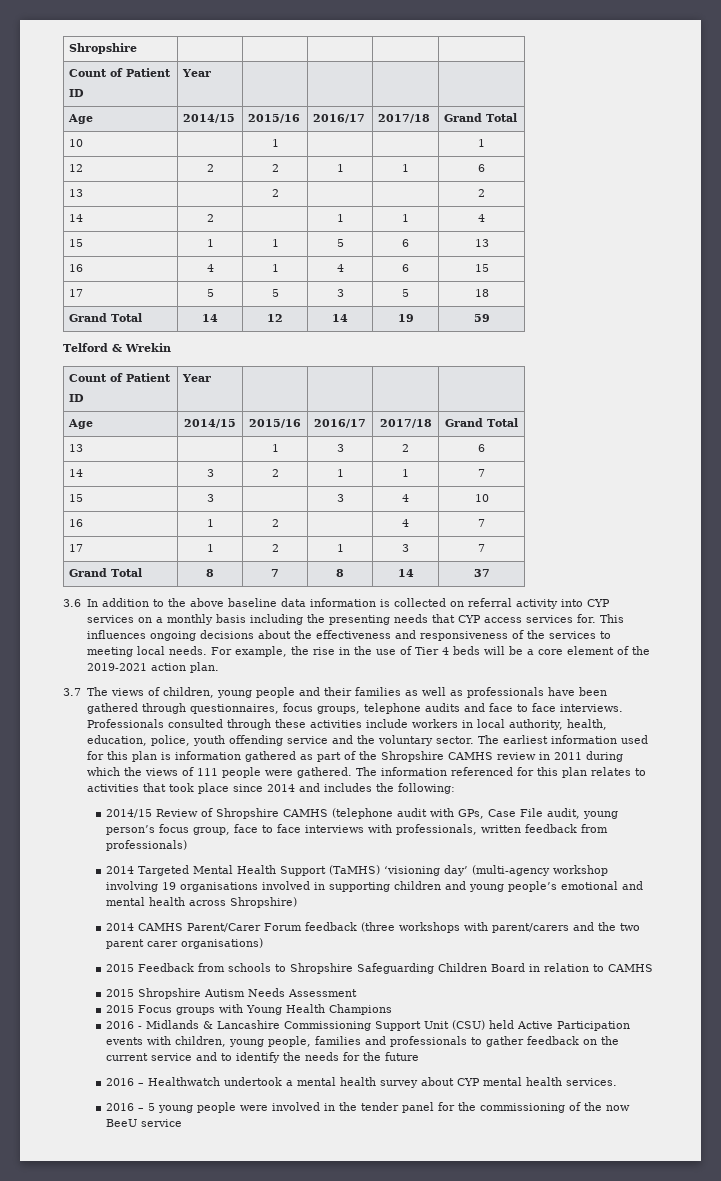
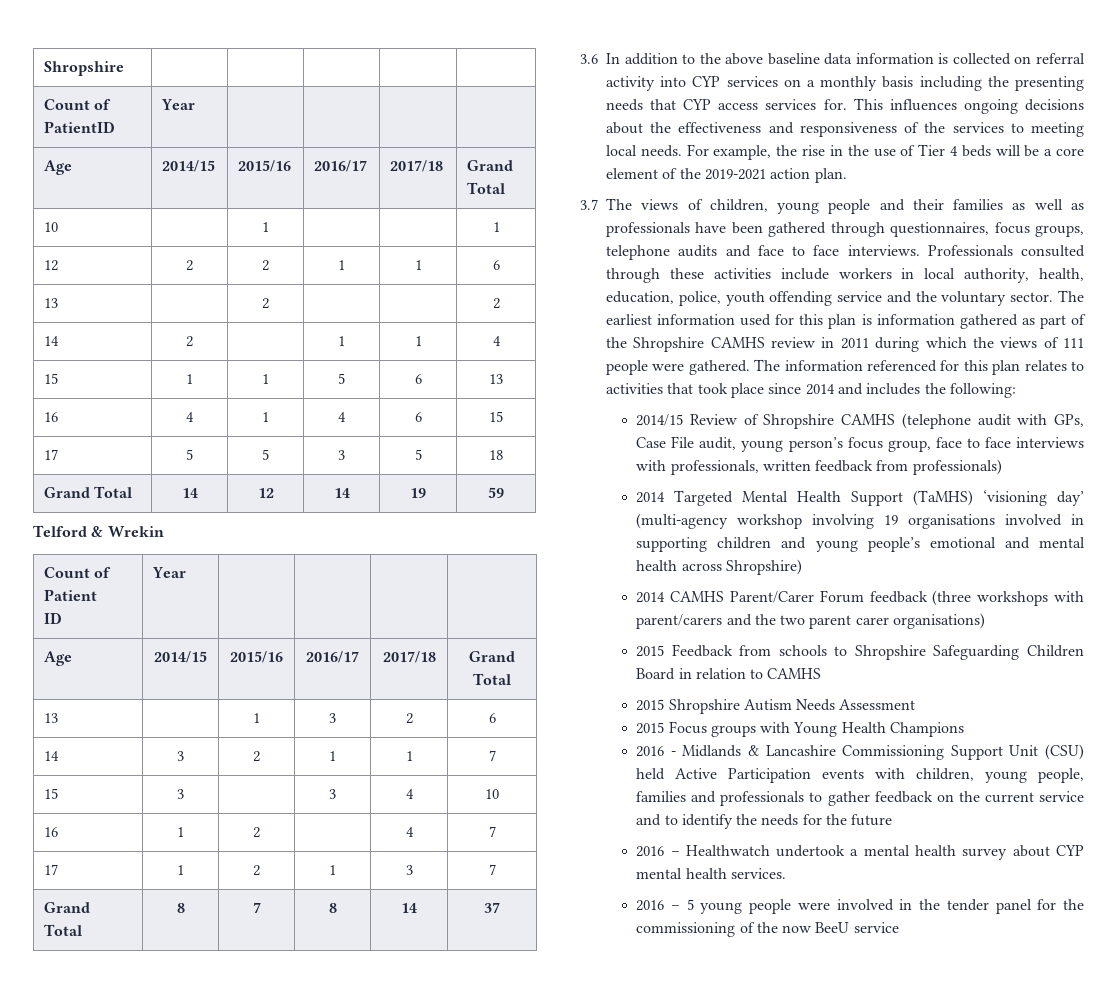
  Shropshire | | | | |
- Count of Patient
- ID | Year | | | |
+ Count of PatientID | Year | | | |

